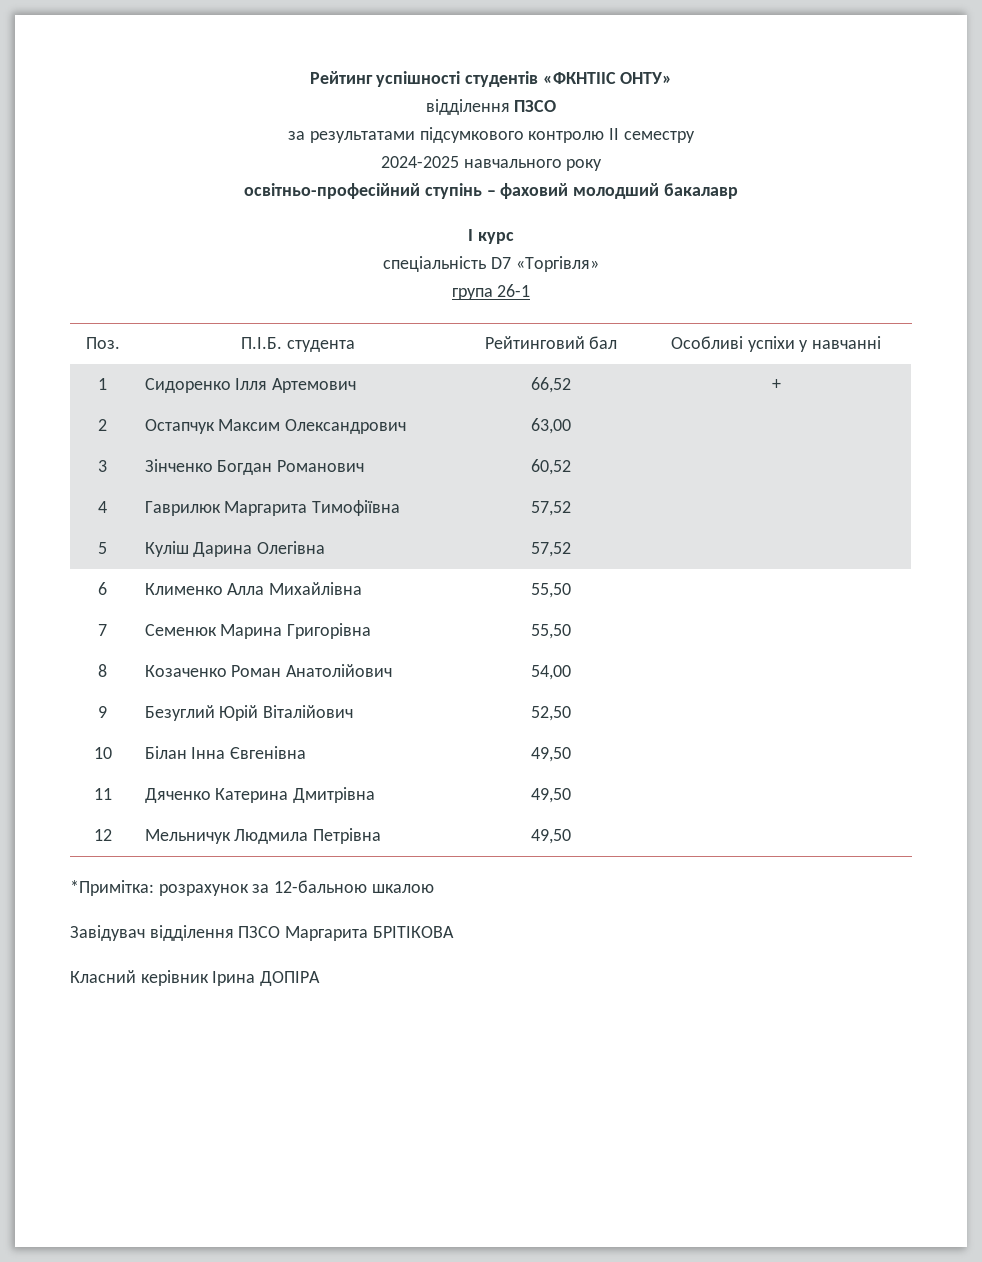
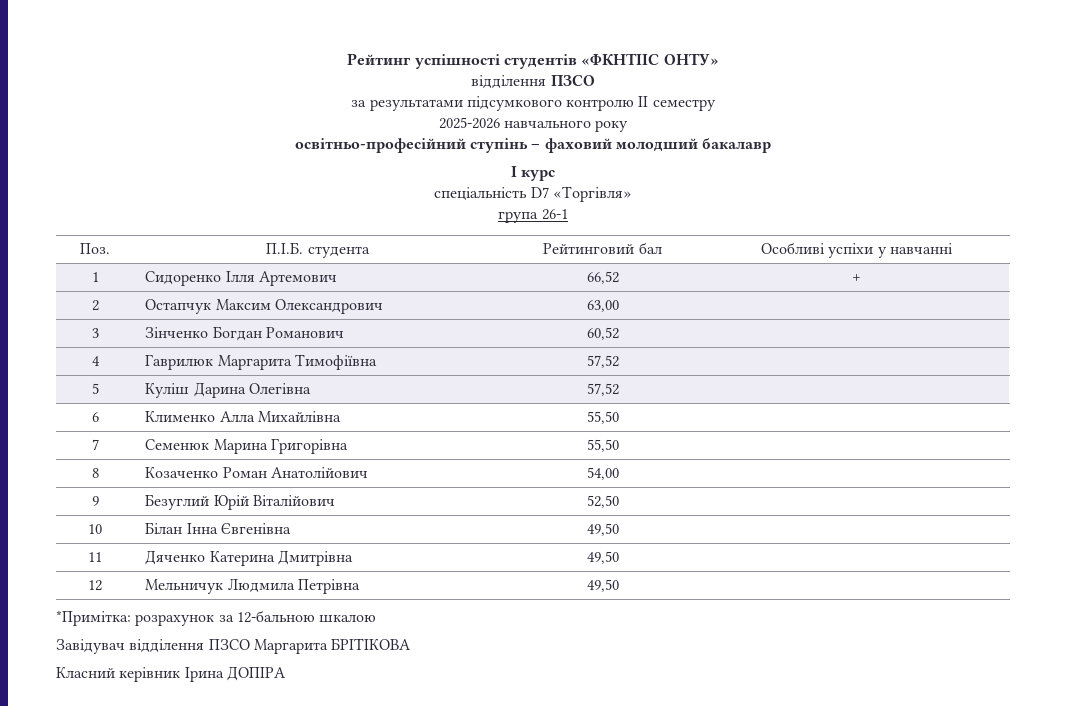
- 2024-2025 навчального року
+ 2025-2026 навчального року

